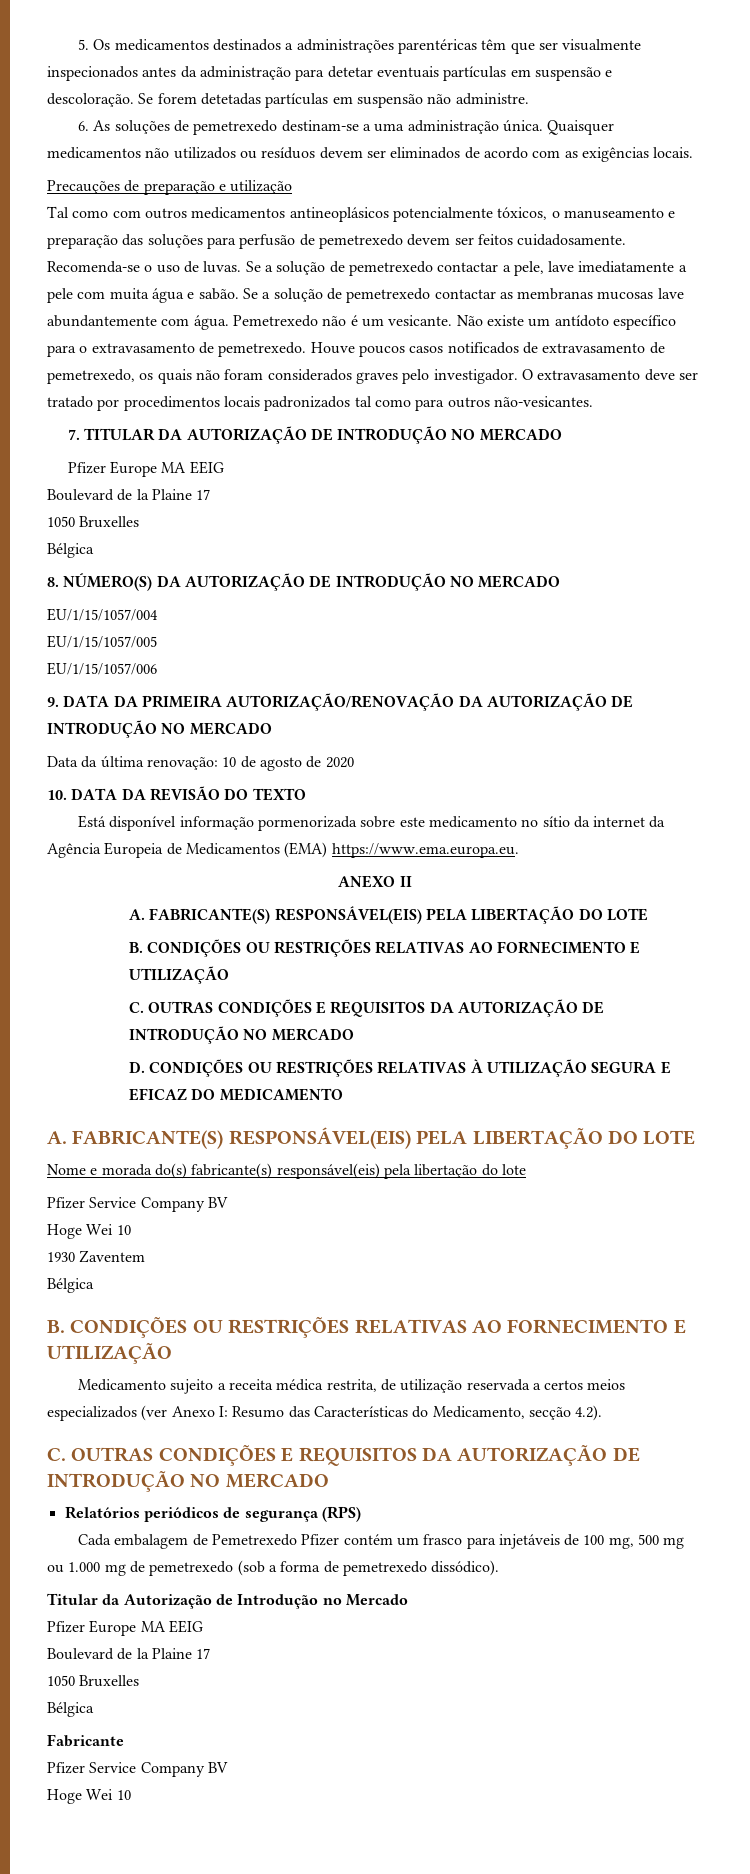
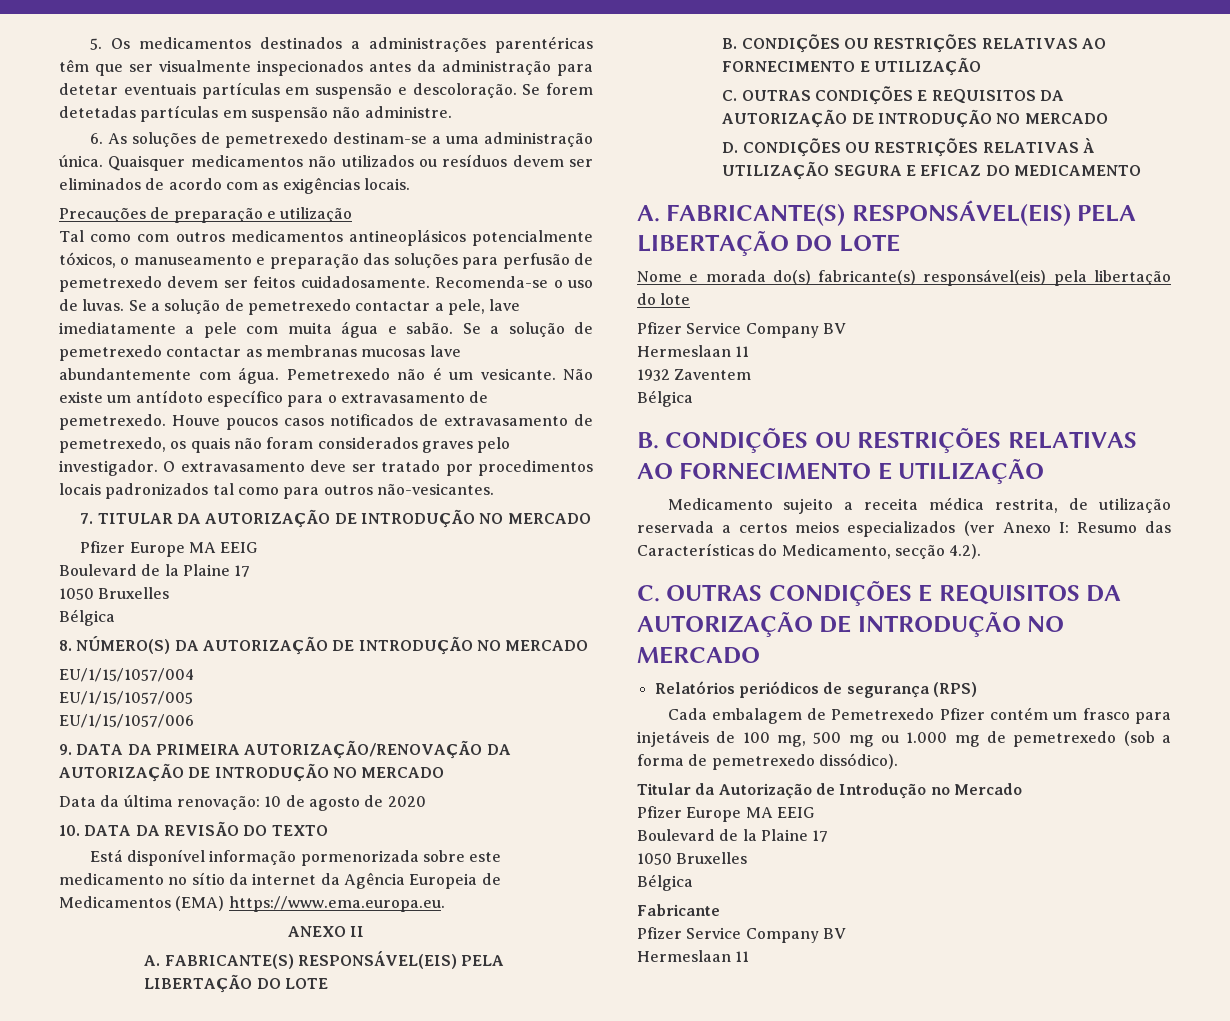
  Nome e morada do(s) fabricante(s) responsável(eis) pela libertação do lote
  Pfizer Service Company BV
- Hoge Wei 10
- 1930 Zaventem
+ Hermeslaan 11
+ 1932 Zaventem
  Fabricante
  Pfizer Service Company BV
- Hoge Wei 10
+ Hermeslaan 11

